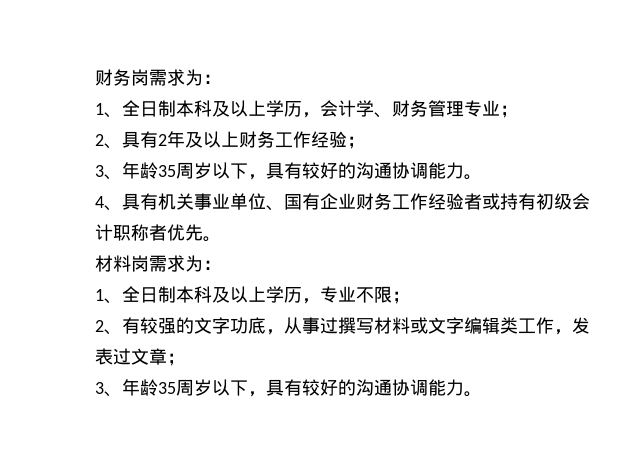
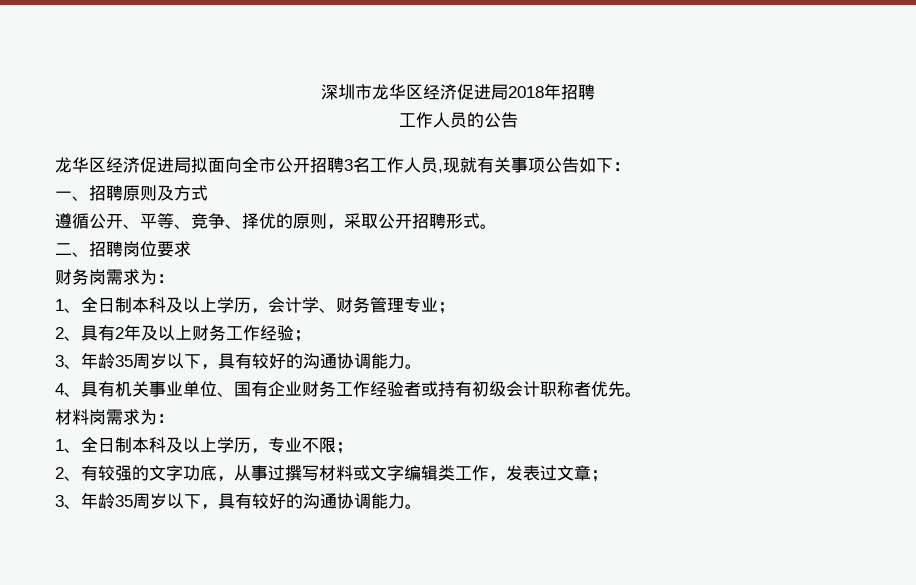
+ 深圳市龙华区经济促进局2018年招聘
+ 工作人员的公告
+ 龙华区经济促进局拟面向全市公开招聘3名工作人员,现就有关事项公告如下：
+ 一、招聘原则及方式
+ 遵循公开、平等、竞争、择优的原则，采取公开招聘形式。
+ 二、招聘岗位要求

